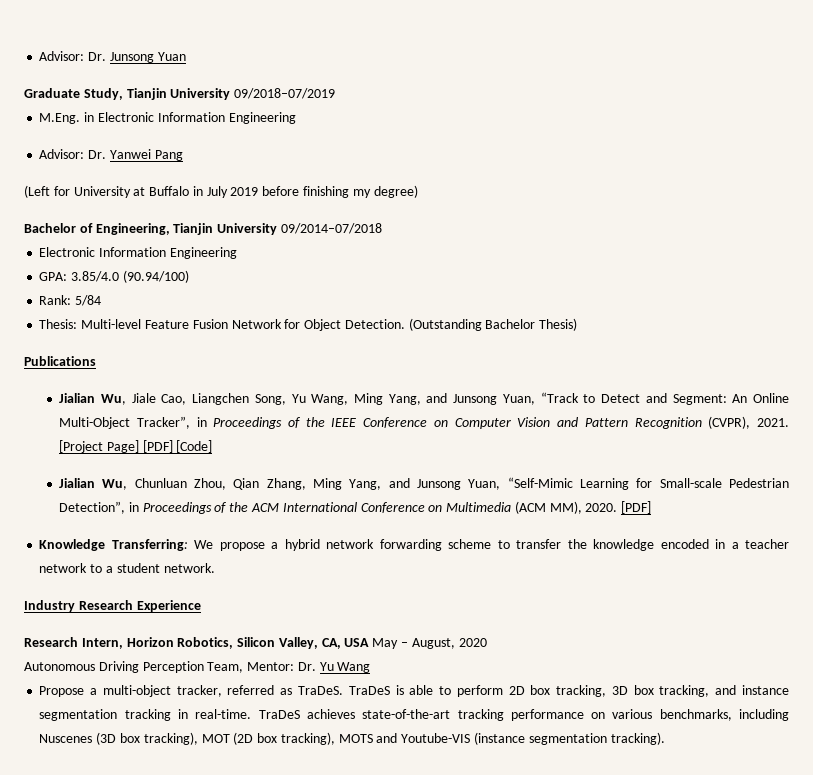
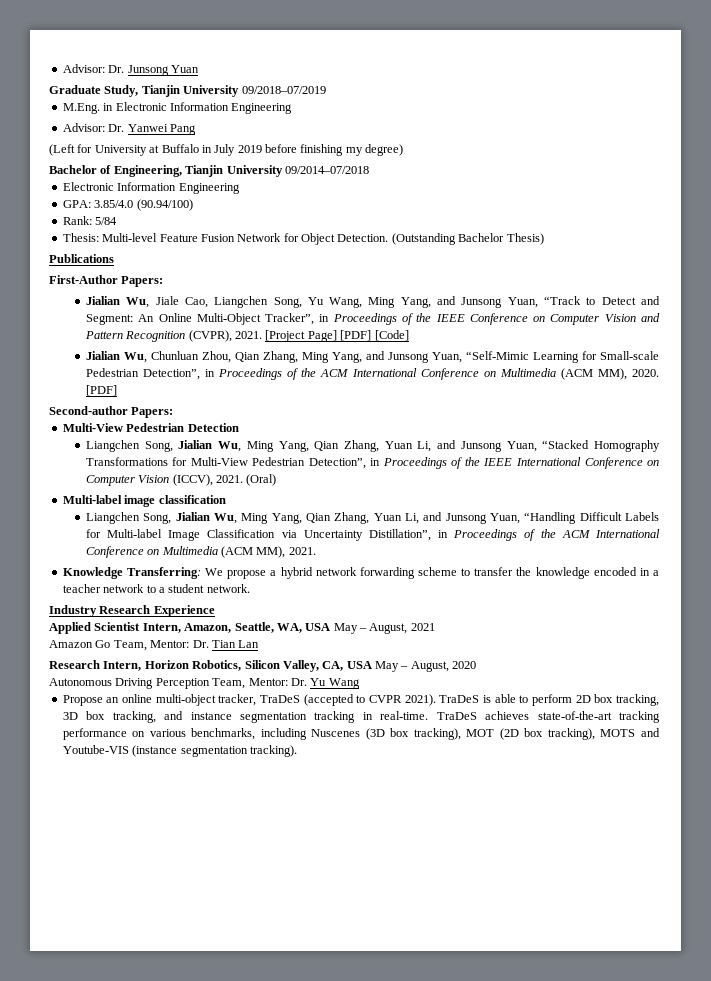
+ First-Author Papers:
+ Second-author Papers:
+ Multi-View Pedestrian Detection
+ Liangchen Song, Jialian Wu, Ming Yang, Qian Zhang, Yuan Li, and Junsong Yuan, “Stacked Homography Transformations for Multi-View Pedestrian Detection”, in Proceedings of the IEEE International Conference on Computer Vision (ICCV), 2021. (Oral)
+ Multi-label image classification
+ Liangchen Song, Jialian Wu, Ming Yang, Qian Zhang, Yuan Li, and Junsong Yuan, “Handling Difficult Labels for Multi-label Image Classification via Uncertainty Distillation”, in Proceedings of the ACM International Conference on Multimedia (ACM MM), 2021.
+ Applied Scientist Intern, Amazon, Seattle, WA, USA May – August, 2021
+ Amazon Go Team, Mentor: Dr. Tian Lan
- Propose a multi-object tracker, referred as TraDeS.
+ Propose an online multi-object tracker, TraDeS (accepted to CVPR 2021).

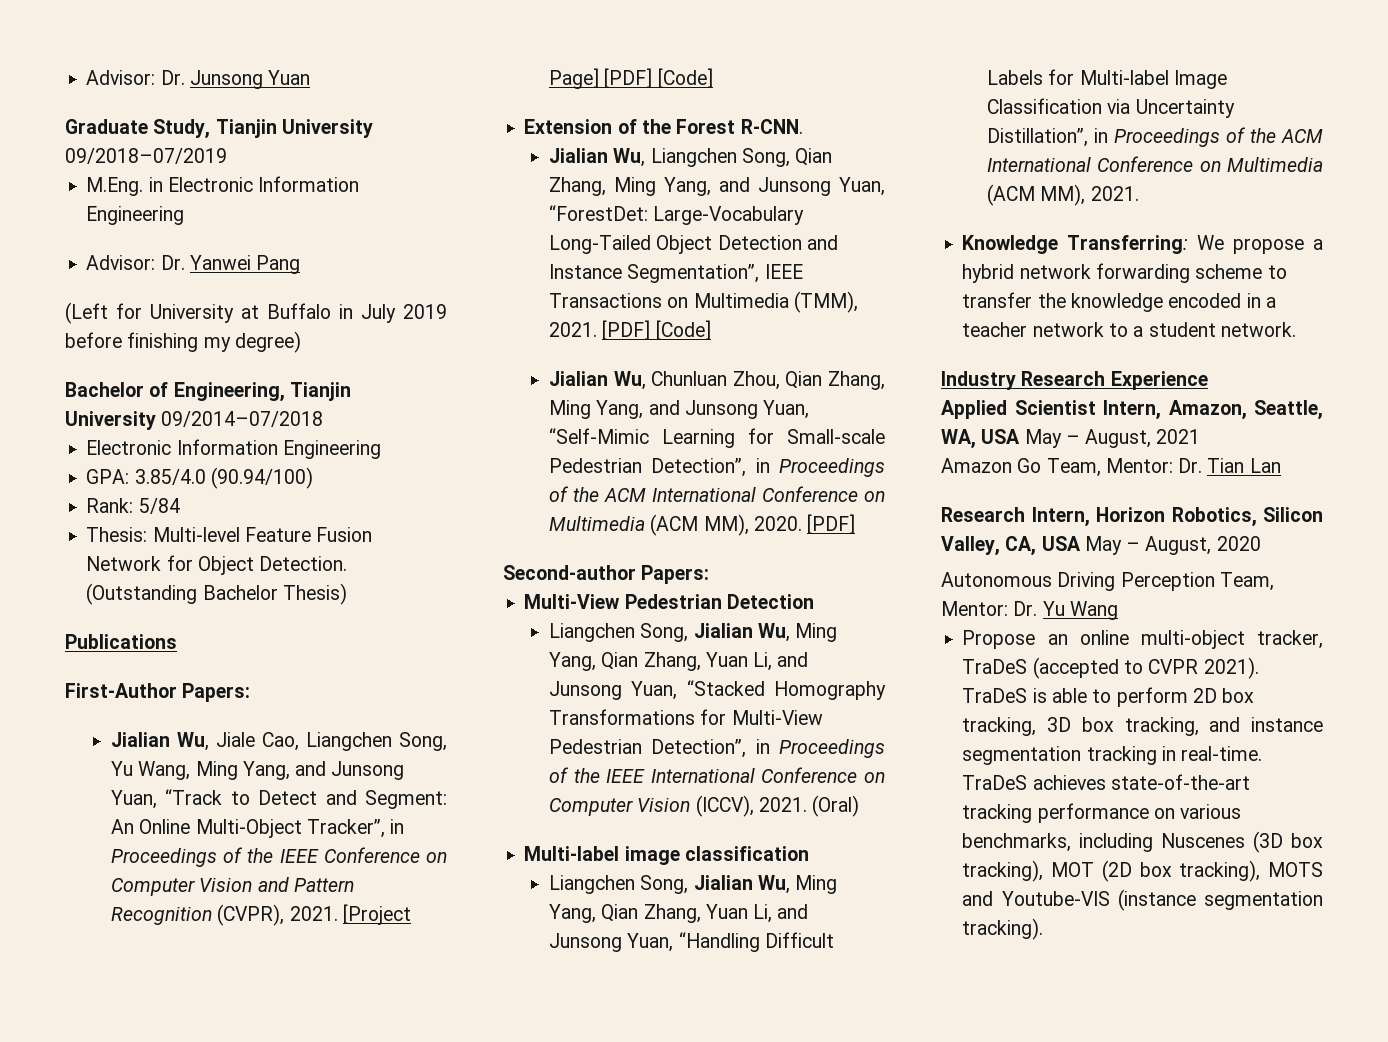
+ Extension of the Forest R-CNN.
+ Jialian Wu, Liangchen Song, Qian Zhang, Ming Yang, and Junsong Yuan, “ForestDet: Large-Vocabulary Long-Tailed Object Detection and Instance Segmentation”, IEEE Transactions on Multimedia (TMM), 2021. [PDF] [Code]

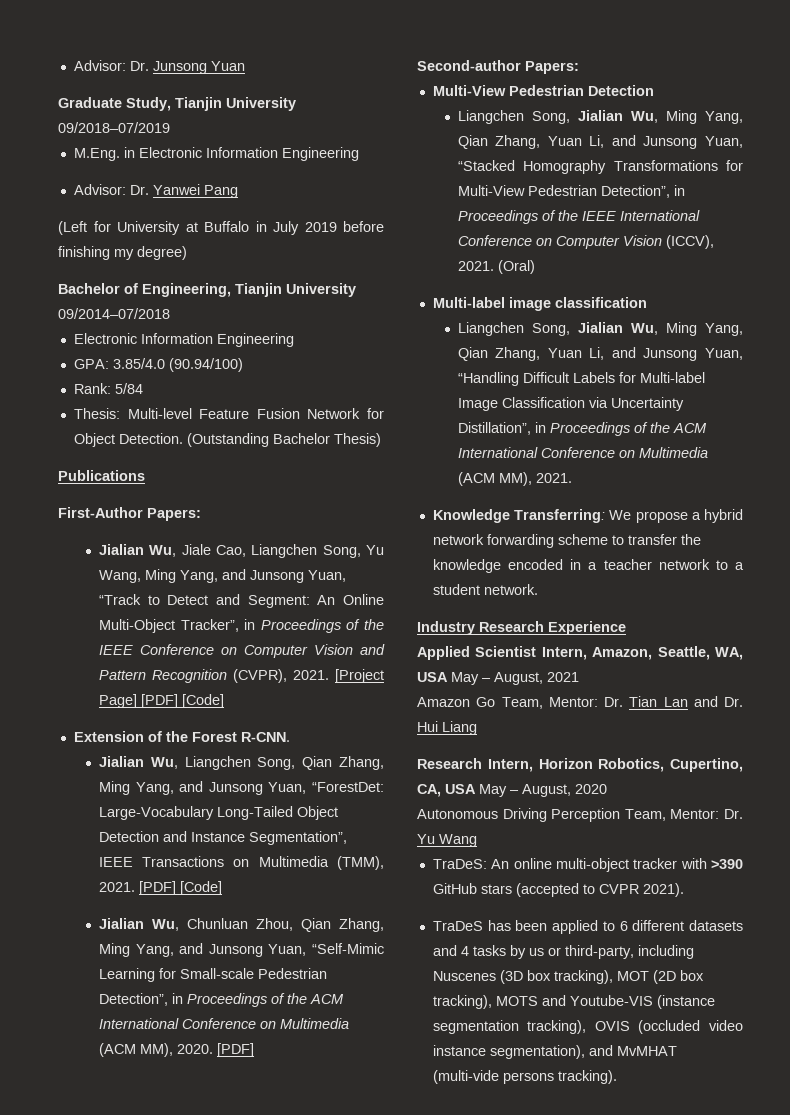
- Amazon Go Team, Mentor: Dr. Tian Lan
+ Amazon Go Team, Mentor: Dr. Tian Lan and Dr. Hui Liang
- Research Intern, Horizon Robotics, Silicon Valley, CA, USA May – August, 2020
+ Research Intern, Horizon Robotics, Cupertino, CA, USA May – August, 2020
- Propose an online multi-object tracker, TraDeS (accepted to CVPR 2021). TraDeS is able to perform 2D box tracking, 3D box tracking, and instance segmentation tracking in real-time. TraDeS achieves state-of-the-art tracking performance on various benchmarks, including Nuscenes (3D box tracking), MOT (2D box tracking), MOTS and Youtube-VIS (instance segmentation tracking).
+ TraDeS: An online multi-object tracker with >390 GitHub stars (accepted to CVPR 2021).
+ TraDeS has been applied to 6 different datasets and 4 tasks by us or third-party, including Nuscenes (3D box tracking), MOT (2D box tracking), MOTS and Youtube-VIS (instance segmentation tracking), OVIS (occluded video instance segmentation), and MvMHAT (multi-vide persons tracking).

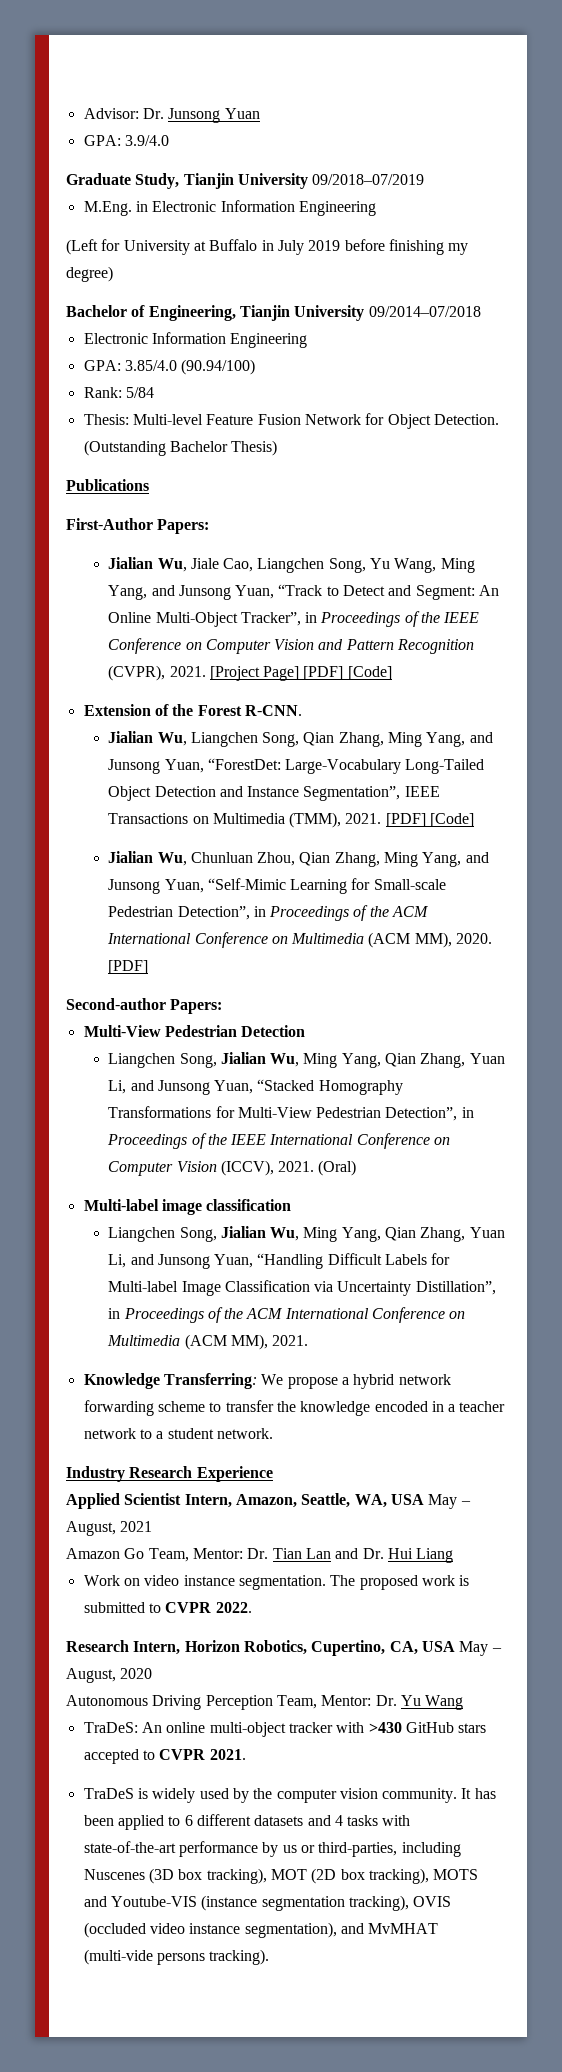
+ GPA: 3.9/4.0
- Advisor: Dr. Yanwei Pang
+ Work on video instance segmentation. The proposed work is submitted to CVPR 2022.
- TraDeS: An online multi-object tracker with >390 GitHub stars (accepted to CVPR 2021).
+ TraDeS: An online multi-object tracker with >430 GitHub stars accepted to CVPR 2021.
- TraDeS has been applied to 6 different datasets and 4 tasks by us or third-party, including Nuscenes (3D box tracking), MOT (2D box tracking), MOTS and Youtube-VIS (instance segmentation tracking), OVIS (occluded video instance segmentation), and MvMHAT (multi-vide persons tracking).
+ TraDeS is widely used by the computer vision community. It has been applied to 6 different datasets and 4 tasks with state-of-the-art performance by us or third-parties, including Nuscenes (3D box tracking), MOT (2D box tracking), MOTS and Youtube-VIS (instance segmentation tracking), OVIS (occluded video instance segmentation), and MvMHAT (multi-vide persons tracking).

